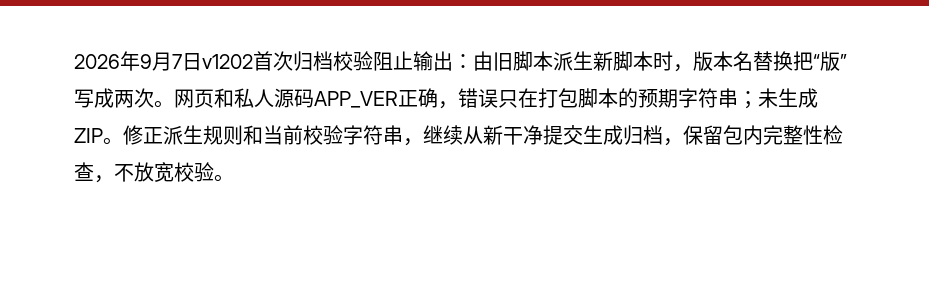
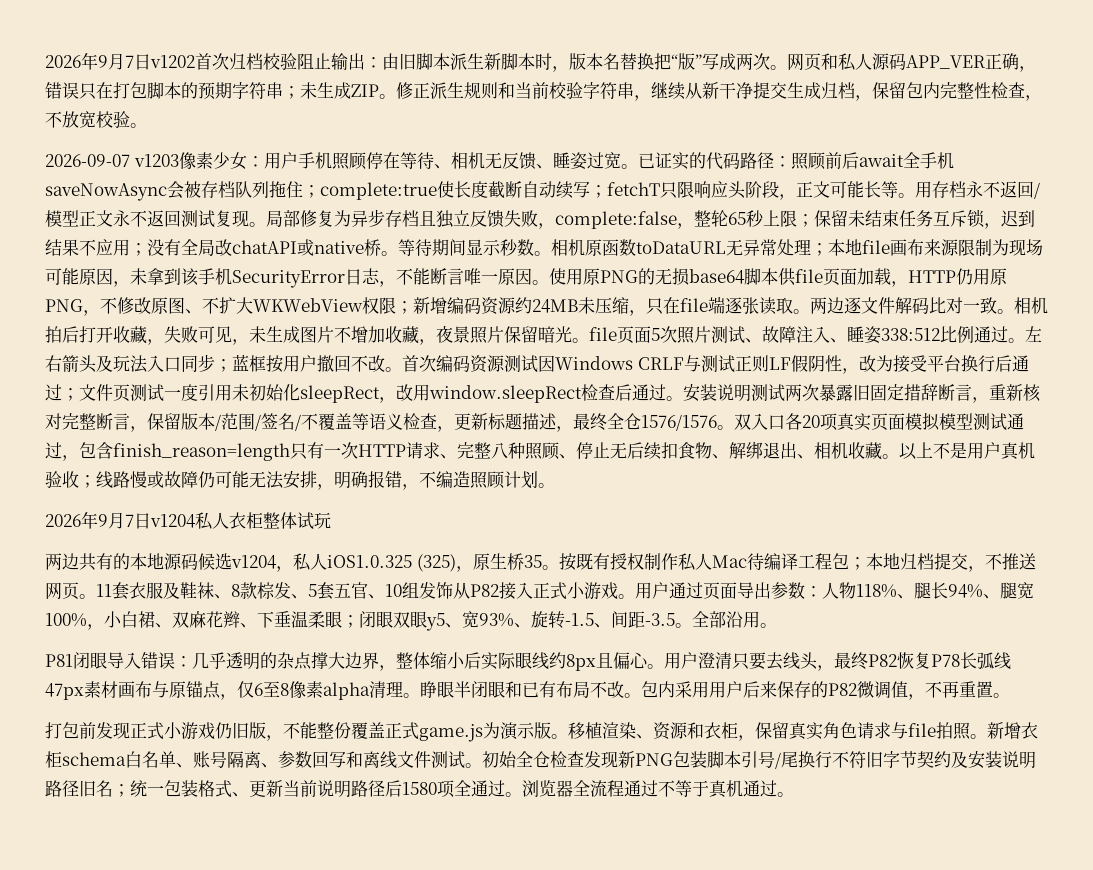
+ 2026-09-07 v1203像素少女：用户手机照顾停在等待、相机无反馈、睡姿过宽。已证实的代码路径：照顾前后await全手机saveNowAsync会被存档队列拖住；complete:true使长度截断自动续写；fetchT只限响应头阶段，正文可能长等。用存档永不返回/模型正文永不返回测试复现。局部修复为异步存档且独立反馈失败，complete:false，整轮65秒上限；保留未结束任务互斥锁，迟到结果不应用；没有全局改chatAPI或native桥。等待期间显示秒数。相机原函数toDataURL无异常处理；本地file画布来源限制为现场可能原因，未拿到该手机SecurityError日志，不能断言唯一原因。使用原PNG的无损base64脚本供file页面加载，HTTP仍用原PNG，不修改原图、不扩大WKWebView权限；新增编码资源约24MB未压缩，只在file端逐张读取。两边逐文件解码比对一致。相机拍后打开收藏，失败可见，未生成图片不增加收藏，夜景照片保留暗光。file页面5次照片测试、故障注入、睡姿338:512比例通过。左右箭头及玩法入口同步；蓝框按用户撤回不改。首次编码资源测试因Windows CRLF与测试正则LF假阴性，改为接受平台换行后通过；文件页测试一度引用未初始化sleepRect，改用window.sleepRect检查后通过。安装说明测试两次暴露旧固定措辞断言，重新核对完整断言，保留版本/范围/签名/不覆盖等语义检查，更新标题描述，最终全仓1576/1576。双入口各20项真实页面模拟模型测试通过，包含finish_reason=length只有一次HTTP请求、完整八种照顾、停止无后续扣食物、解绑退出、相机收藏。以上不是用户真机验收；线路慢或故障仍可能无法安排，明确报错，不编造照顾计划。
+ 2026年9月7日v1204私人衣柜整体试玩
+ 两边共有的本地源码候选v1204，私人iOS1.0.325 (325)，原生桥35。按既有授权制作私人Mac待编译工程包；本地归档提交，不推送网页。11套衣服及鞋袜、8款棕发、5套五官、10组发饰从P82接入正式小游戏。用户通过页面导出参数：人物118%、腿长94%、腿宽100%，小白裙、双麻花辫、下垂温柔眼；闭眼双眼y5、宽93%、旋转-1.5、间距-3.5。全部沿用。
+ P81闭眼导入错误：几乎透明的杂点撑大边界，整体缩小后实际眼线约8px且偏心。用户澄清只要去线头，最终P82恢复P78长弧线47px素材画布与原锚点，仅6至8像素alpha清理。睁眼半闭眼和已有布局不改。包内采用用户后来保存的P82微调值，不再重置。
+ 打包前发现正式小游戏仍旧版，不能整份覆盖正式game.js为演示版。移植渲染、资源和衣柜，保留真实角色请求与file拍照。新增衣柜schema白名单、账号隔离、参数回写和离线文件测试。初始全仓检查发现新PNG包装脚本引号/尾换行不符旧字节契约及安装说明路径旧名；统一包装格式、更新当前说明路径后1580项全通过。浏览器全流程通过不等于真机通过。

